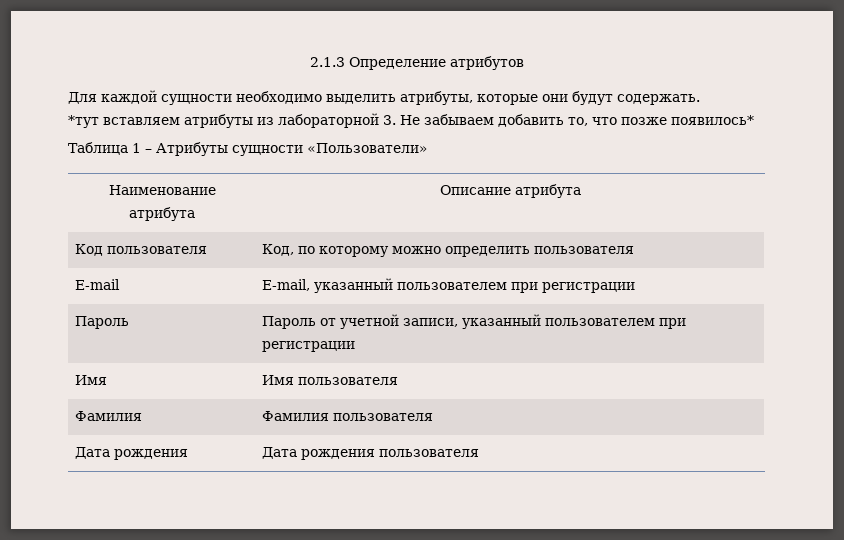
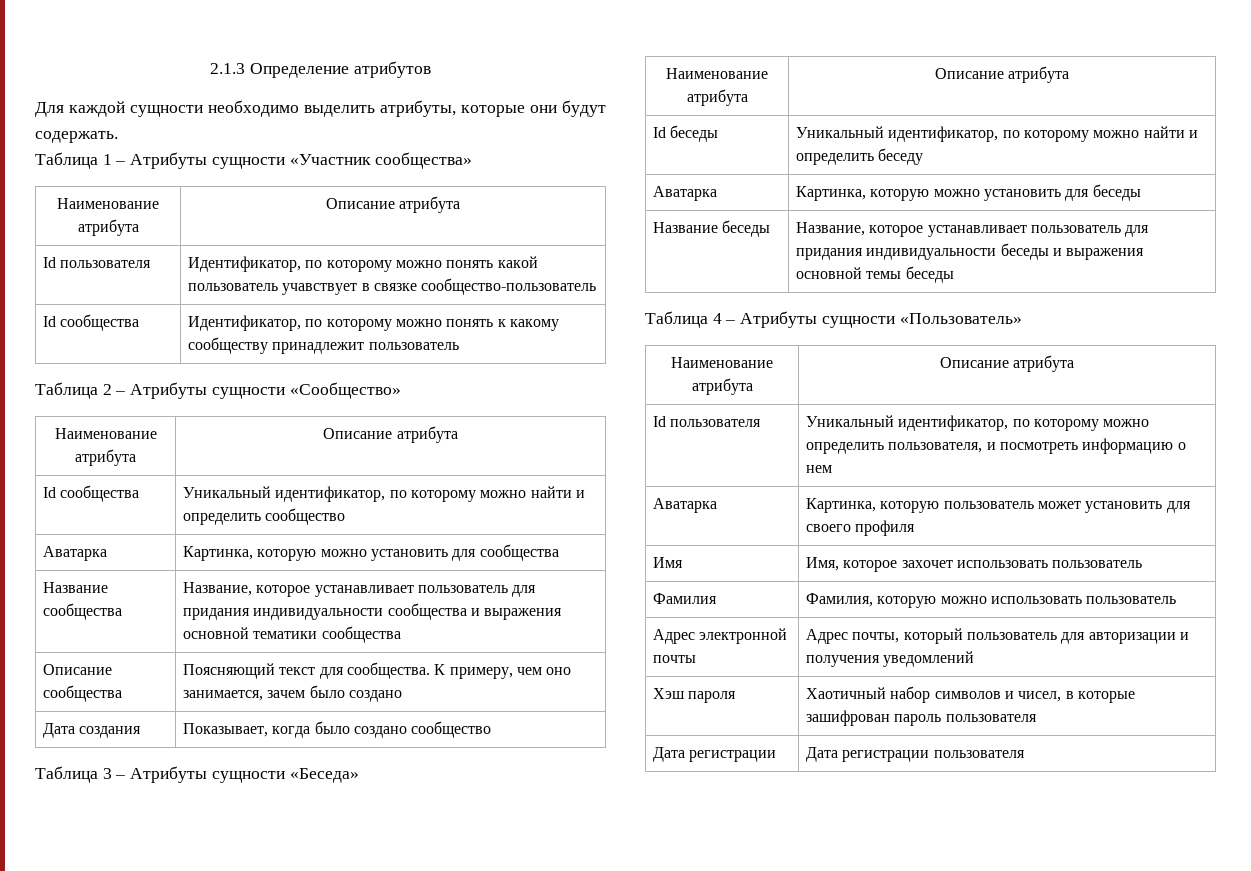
- *тут вставляем атрибуты из лабораторной 3. Не забываем добавить то, что позже появилось*
- Таблица 1 – Атрибуты сущности «Пользователи»
+ Таблица 1 – Атрибуты сущности «Участник сообщества»
  Наименование атрибута | Описание атрибута
- Код пользователя | Код, по которому можно определить пользователя
- E-mail | E-mail, указанный пользователем при регистрации
- Пароль | Пароль от учетной записи, указанный пользователем при регистрации
- Имя | Имя пользователя
- Фамилия | Фамилия пользователя
+ Id пользователя | Идентификатор, по которому можно понять какой пользователь учавствует в связке сообщество-пользователь
+ Id сообщества | Идентификатор, по которому можно понять к какому сообществу принадлежит пользователь
+ Таблица 2 – Атрибуты сущности «Сообщество»
+ Наименование атрибута | Описание атрибута
+ Id сообщества | Уникальный идентификатор, по которому можно найти и определить сообщество
+ Аватарка | Картинка, которую можно установить для сообщества
+ Название сообщества | Название, которое устанавливает пользователь для придания индивидуальности сообщества и выражения основной тематики сообщества
+ Описание сообщества | Поясняющий текст для сообщества. К примеру, чем оно занимается, зачем было создано
+ Дата создания | Показывает, когда было создано сообщество
+ Таблица 3 – Атрибуты сущности «Беседа»
+ Наименование атрибута | Описание атрибута
+ Id беседы | Уникальный идентификатор, по которому можно найти и определить беседу
+ Аватарка | Картинка, которую можно установить для беседы
+ Название беседы | Название, которое устанавливает пользователь для придания индивидуальности беседы и выражения основной темы беседы
+ Таблица 4 – Атрибуты сущности «Пользователь»
+ Наименование атрибута | Описание атрибута
+ Id пользователя | Уникальный идентификатор, по которому можно определить пользователя, и посмотреть информацию о нем
+ Аватарка | Картинка, которую пользователь может установить для своего профиля
+ Имя | Имя, которое захочет использовать пользователь
+ Фамилия | Фамилия, которую можно использовать пользователь
+ Адрес электронной почты | Адрес почты, который пользователь для авторизации и получения уведомлений
+ Хэш пароля | Хаотичный набор символов и чисел, в которые зашифрован пароль пользователя
- Дата рождения | Дата рождения пользователя
+ Дата регистрации | Дата регистрации пользователя

